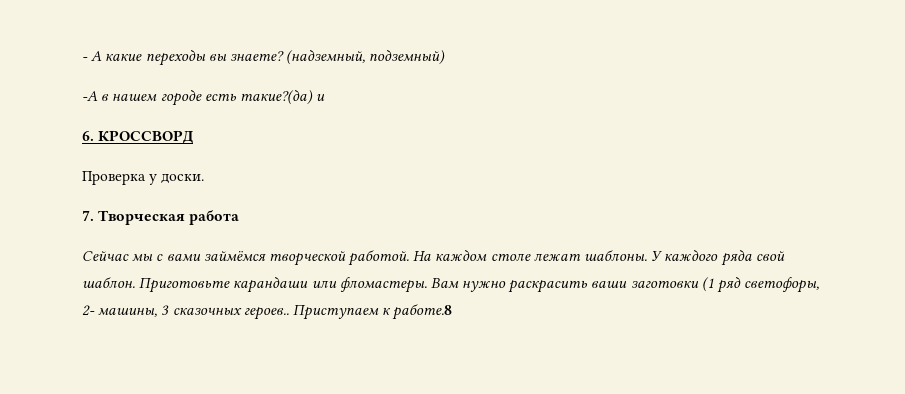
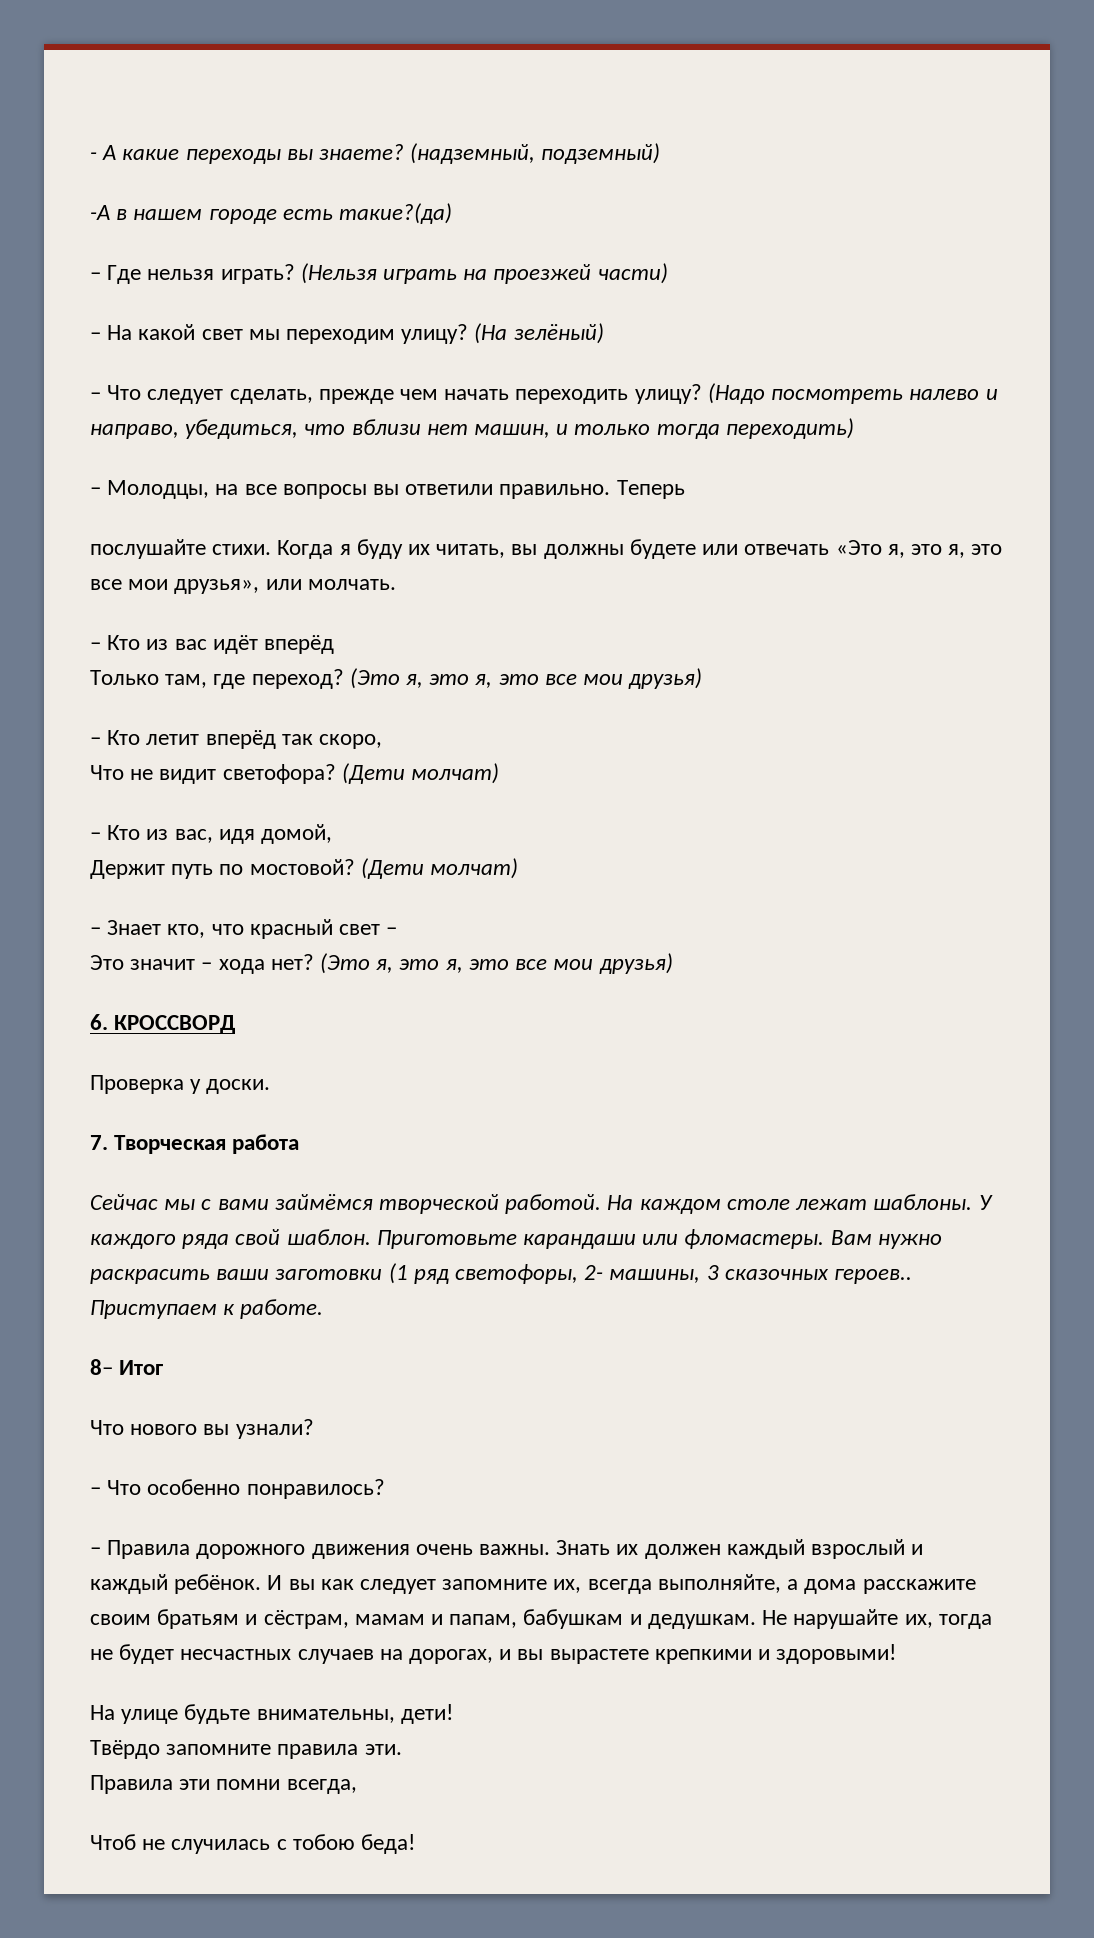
- -А в нашем городе есть такие?(да) и
+ -А в нашем городе есть такие?(да)
+ – Где нельзя играть? (Нельзя играть на проезжей части)
+ – На какой свет мы переходим улицу? (На зелёный)
+ – Что следует сделать, прежде чем начать переходить улицу? (Надо посмотреть налево и направо, убедиться, что вблизи нет машин, и только тогда переходить)
+ – Молодцы, на все вопросы вы ответили правильно. Теперь
+ послушайте стихи. Когда я буду их читать, вы должны будете или отвечать «Это я, это я, это все мои друзья», или молчать.
+ – Кто из вас идёт вперёд
+ Только там, где переход? (Это я, это я, это все мои друзья)
+ – Кто летит вперёд так скоро,
+ Что не видит светофора? (Дети молчат)
+ – Кто из вас, идя домой,
+ Держит путь по мостовой? (Дети молчат)
+ – Знает кто, что красный свет –
+ Это значит – хода нет? (Это я, это я, это все мои друзья)
- Приступаем к работе.8
+ Приступаем к работе.
+ 8– Итог
+ Что нового вы узнали?
+ – Что особенно понравилось?
+ – Правила дорожного движения очень важны. Знать их должен каждый взрослый и каждый ребёнок. И вы как следует запомните их, всегда выполняйте, а дома расскажите своим братьям и сёстрам, мамам и папам, бабушкам и дедушкам. Не нарушайте их, тогда не будет несчастных случаев на дорогах, и вы вырастете крепкими и здоровыми!
+ На улице будьте внимательны, дети!
+ Твёрдо запомните правила эти.
+ Правила эти помни всегда,
+ Чтоб не случилась с тобою беда!

